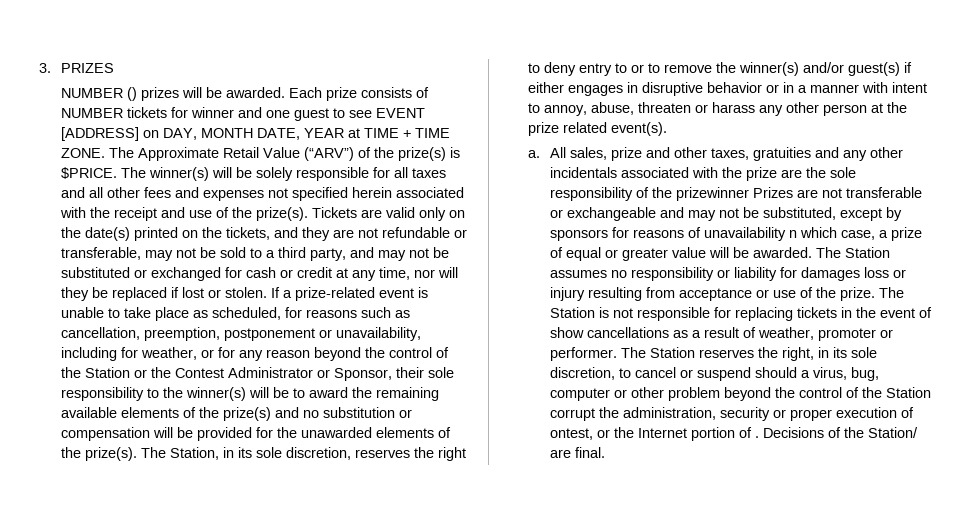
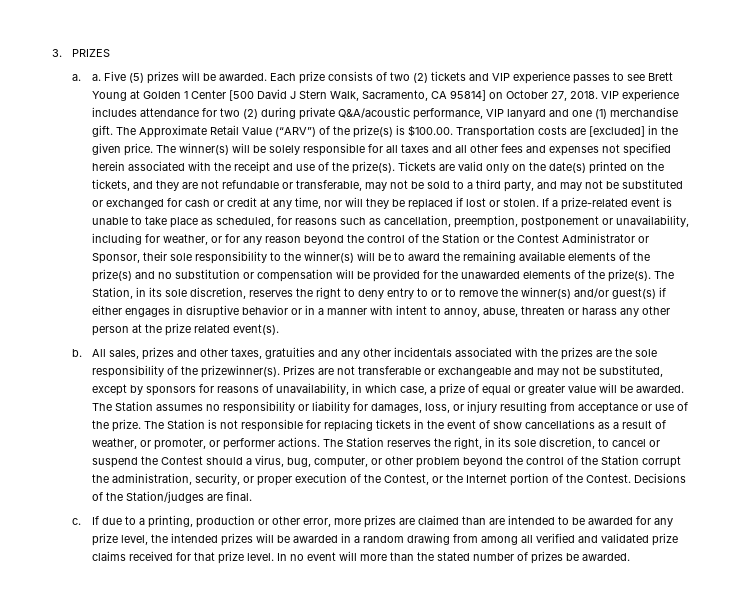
- NUMBER () prizes will be awarded.
+ a. a. Five (5) prizes will be awarded.
- Each prize consists of NUMBER tickets for winner and one guest to see EVENT [ADDRESS] on DAY, MONTH DATE, YEAR at TIME + TIME ZONE.
+ Each prize consists of two (2) tickets and VIP experience passes to see Brett Young at Golden 1 Center [500 David J Stern Walk, Sacramento, CA 95814] on October 27, 2018. VIP experience includes attendance for two (2) during private Q&A/acoustic performance, VIP lanyard and one (1) merchandise gift.
- The Approximate Retail Value (“ARV”) of the prize(s) is $PRICE.
+ The Approximate Retail Value (“ARV”) of the prize(s) is $100.00. Transportation costs are [excluded] in the given price.
- a.
+ b.
- All sales, prize and other taxes, gratuities and any other incidentals associated with the prize are the sole responsibility of the prizewinner Prizes are not transferable or exchangeable and may not be substituted, except by sponsors for reasons of unavailability n which case, a prize of equal or greater value will be awarded.
+ All sales, prizes and other taxes, gratuities and any other incidentals associated with the prizes are the sole responsibility of the prizewinner(s). Prizes are not transferable or exchangeable and may not be substituted, except by sponsors for reasons of unavailability, in which case, a prize of equal or greater value will be awarded.
- The Station assumes no responsibility or liability for damages loss or injury resulting from acceptance or use of the prize.
+ The Station assumes no responsibility or liability for damages, loss, or injury resulting from acceptance or use of the prize.
- The Station is not responsible for replacing tickets in the event of show cancellations as a result of weather, promoter or performer.
+ The Station is not responsible for replacing tickets in the event of show cancellations as a result of weather, or promoter, or performer actions.
- The Station reserves the right, in its sole discretion, to cancel or suspend should a virus, bug, computer or other problem beyond the control of the Station corrupt the administration, security or proper execution of ontest, or the Internet portion of .
+ The Station reserves the right, in its sole discretion, to cancel or suspend the Contest should a virus, bug, computer, or other problem beyond the control of the Station corrupt the administration, security, or proper execution of the Contest, or the Internet portion of the Contest.
- Decisions of the Station/ are final.
+ Decisions of the Station/judges are final.
+ c. If due to a printing, production or other error, more prizes are claimed than are intended to be awarded for any prize level, the intended prizes will be awarded in a random drawing from among all verified and validated prize claims received for that prize level. In no event will more than the stated number of prizes be awarded.

